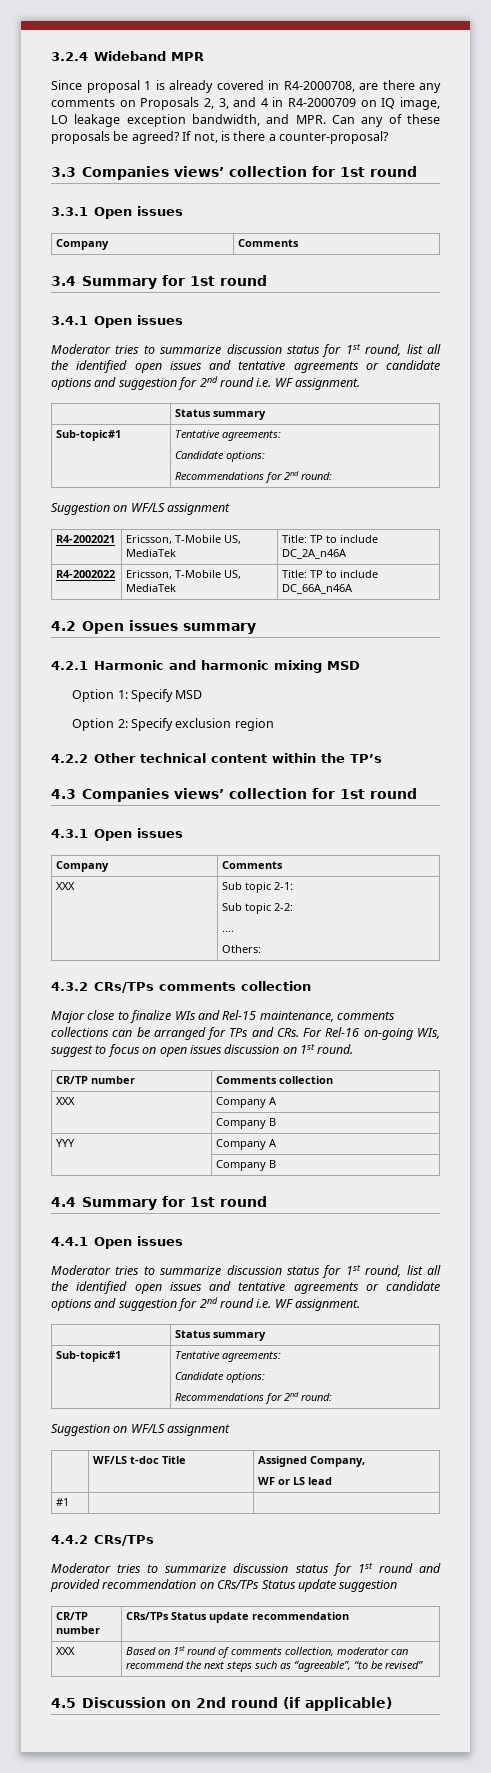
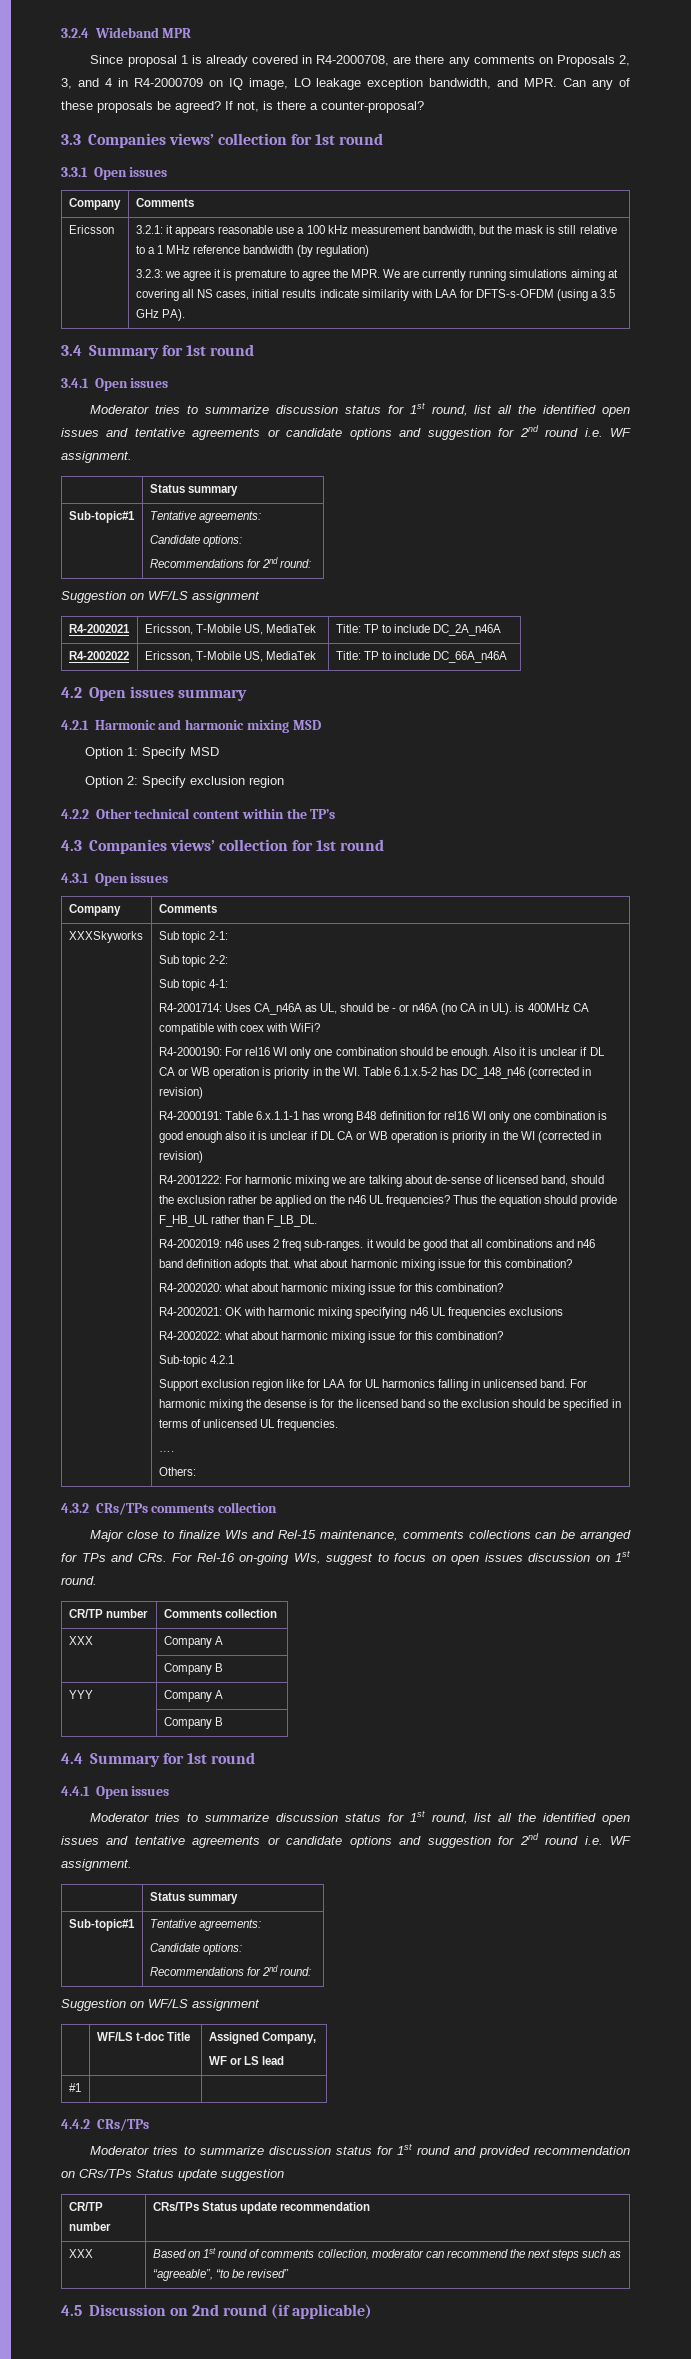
+ Ericsson | 3.2.1: it appears reasonable use a 100 kHz measurement bandwidth, but the mask is still relative to a 1 MHz reference bandwidth (by regulation)
+ 3.2.3: we agree it is premature to agree the MPR. We are currently running simulations aiming at covering all NS cases, initial results indicate similarity with LAA for DFTS-s-OFDM (using a 3.5 GHz PA).
  4.3.1 Open issues
  Company | Comments
- XXX
+ XXXSkyworks
+ Sub topic 4-1:
+ R4-2001714: Uses CA_n46A as UL, should be - or n46A (no CA in UL). is 400MHz CA compatible with coex with WiFi?
+ R4-2000190: For rel16 WI only one combination should be enough. Also it is unclear if DL CA or WB operation is priority in the WI. Table 6.1.x.5-2 has DC_148_n46 (corrected in revision)
+ R4-2000191: Table 6.x.1.1-1 has wrong B48 definition for rel16 WI only one combination is good enough also it is unclear if DL CA or WB operation is priority in the WI (corrected in revision)
+ R4-2001222: For harmonic mixing we are talking about de-sense of licensed band, should the exclusion rather be applied on the n46 UL frequencies? Thus the equation should provide F_HB_UL rather than F_LB_DL.
+ R4-2002019: n46 uses 2 freq sub-ranges. it would be good that all combinations and n46 band definition adopts that. what about harmonic mixing issue for this combination?
+ R4-2002020: what about harmonic mixing issue for this combination?
+ R4-2002021: OK with harmonic mixing specifying n46 UL frequencies exclusions
+ R4-2002022: what about harmonic mixing issue for this combination?
+ Sub-topic 4.2.1
+ Support exclusion region like for LAA for UL harmonics falling in unlicensed band. For harmonic mixing the desense is for the licensed band so the exclusion should be specified in terms of unlicensed UL frequencies.

